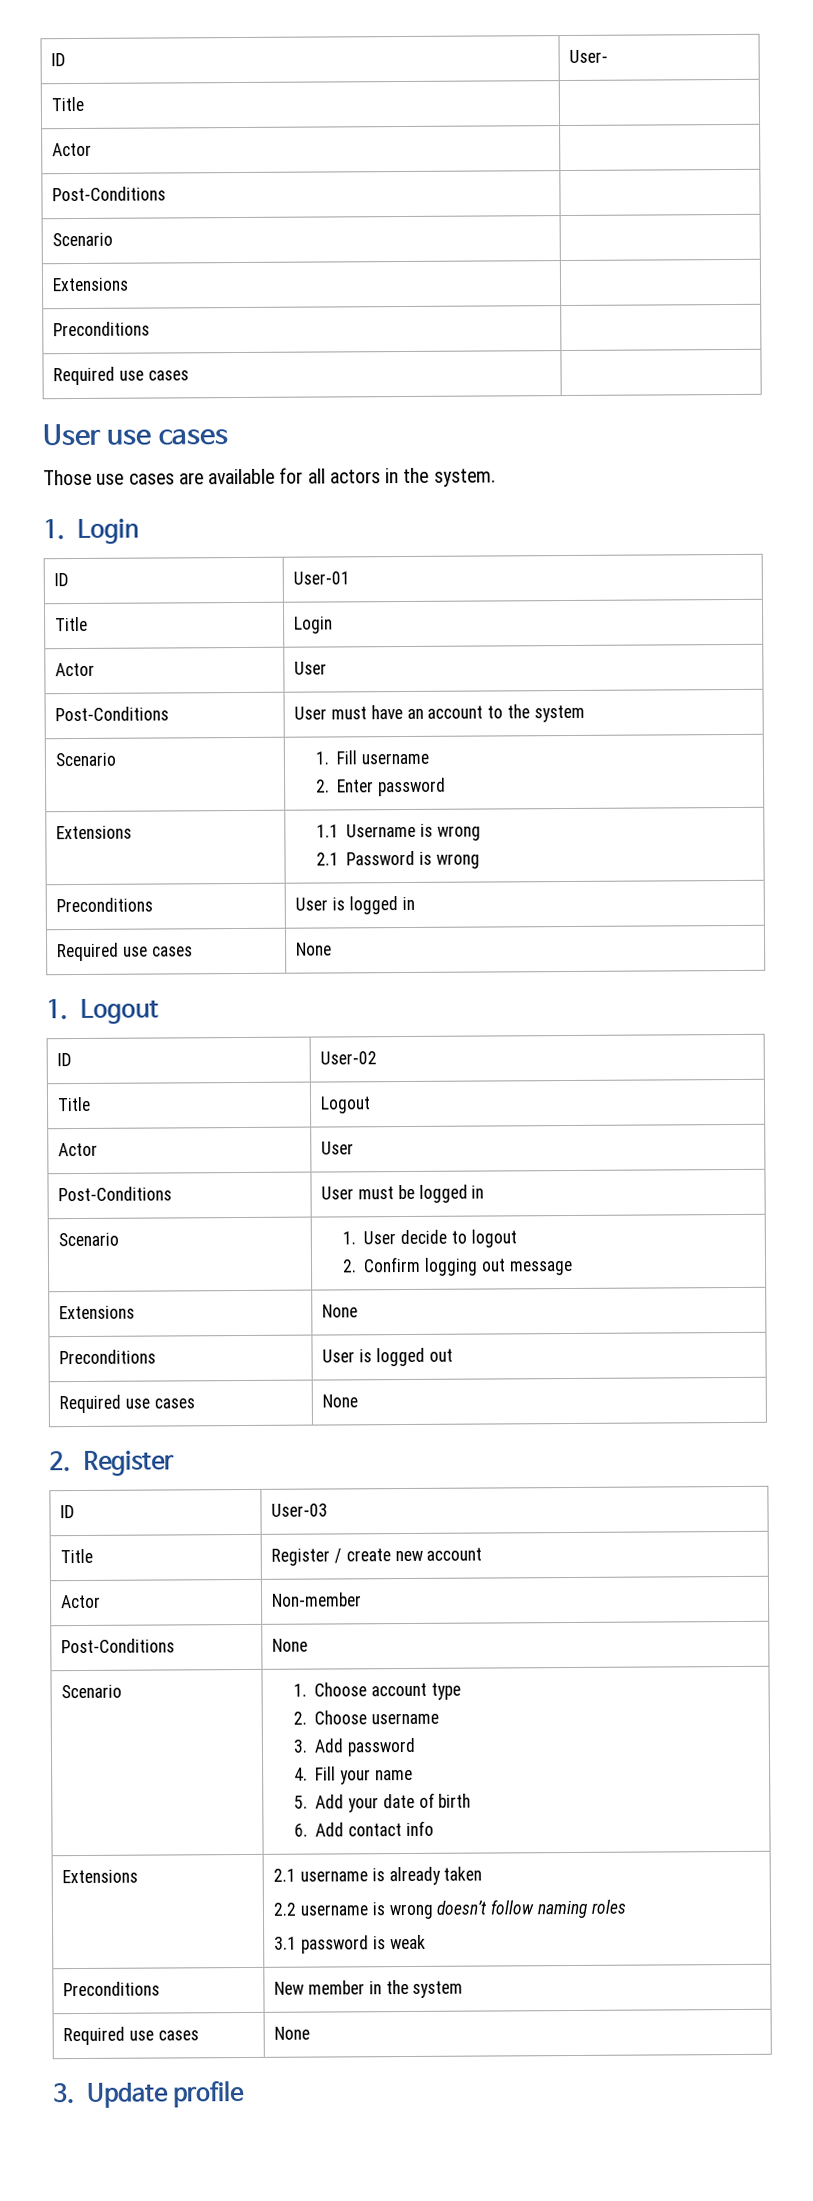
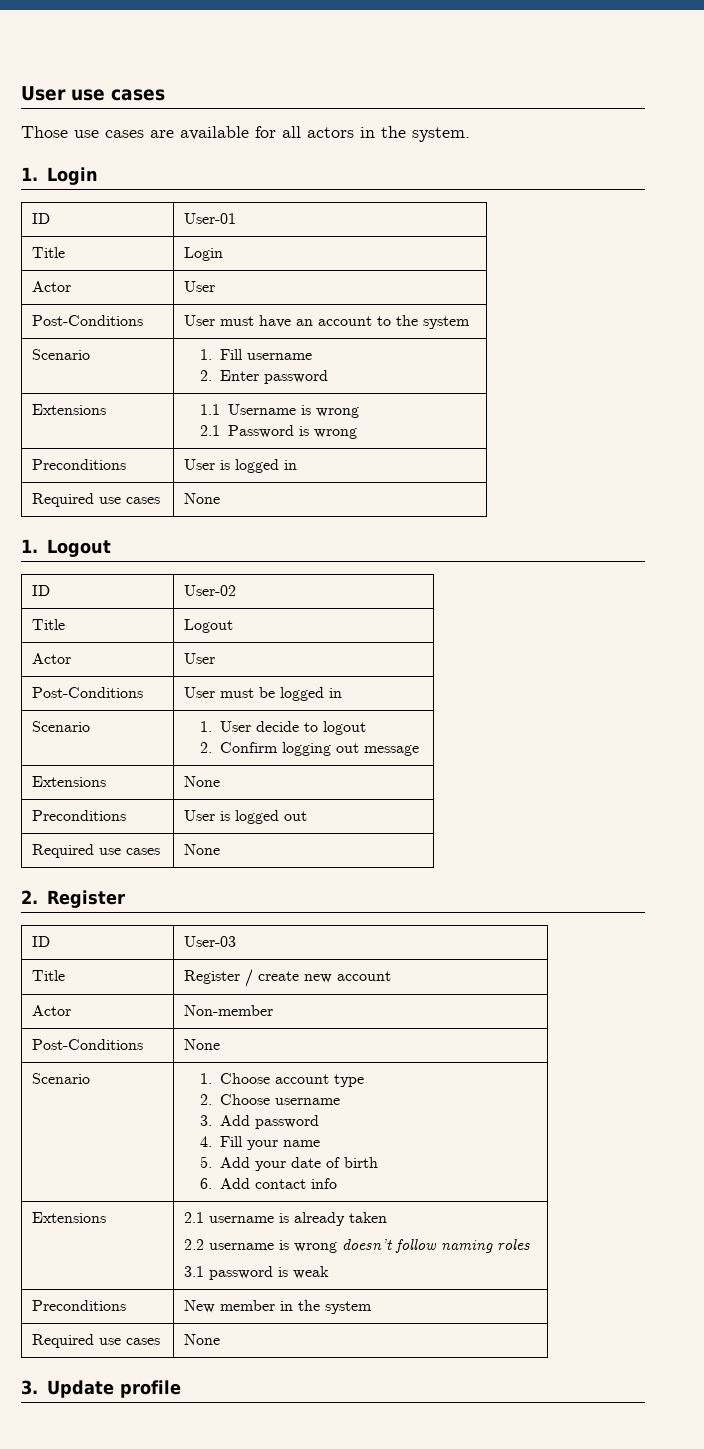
- ID | User-
- Title |
- Actor |
- Post-Conditions |
- Scenario |
- Extensions |
- Preconditions |
- Required use cases |

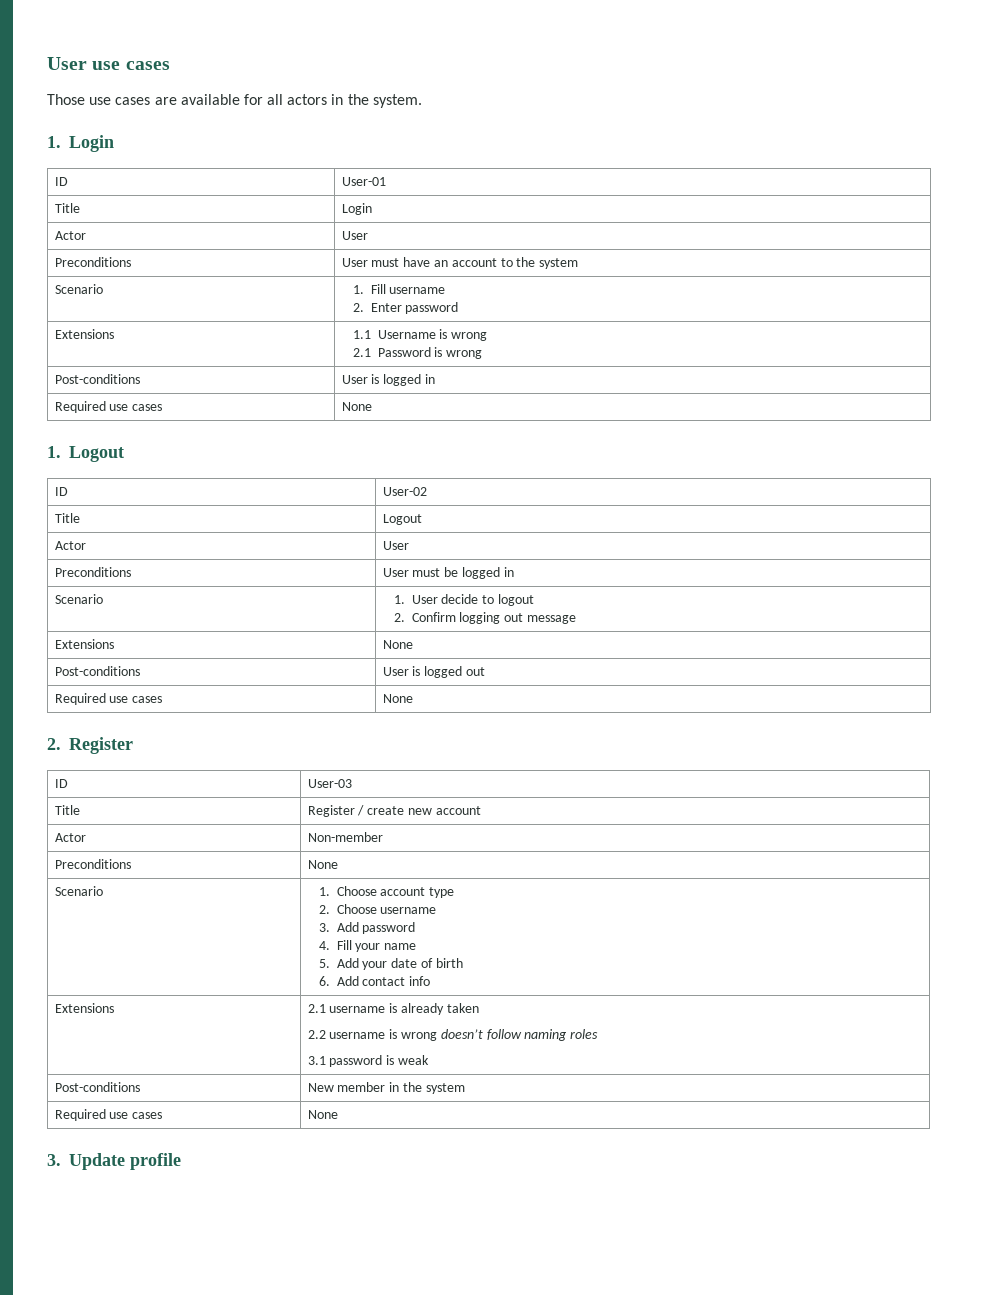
- Post-Conditions | User must have an account to the system
+ Preconditions | User must have an account to the system
- Preconditions | User is logged in
+ Post-conditions | User is logged in
- Post-Conditions | User must be logged in
+ Preconditions | User must be logged in
- Preconditions | User is logged out
+ Post-conditions | User is logged out
- Post-Conditions | None
+ Preconditions | None
- Preconditions | New member in the system
+ Post-conditions | New member in the system

